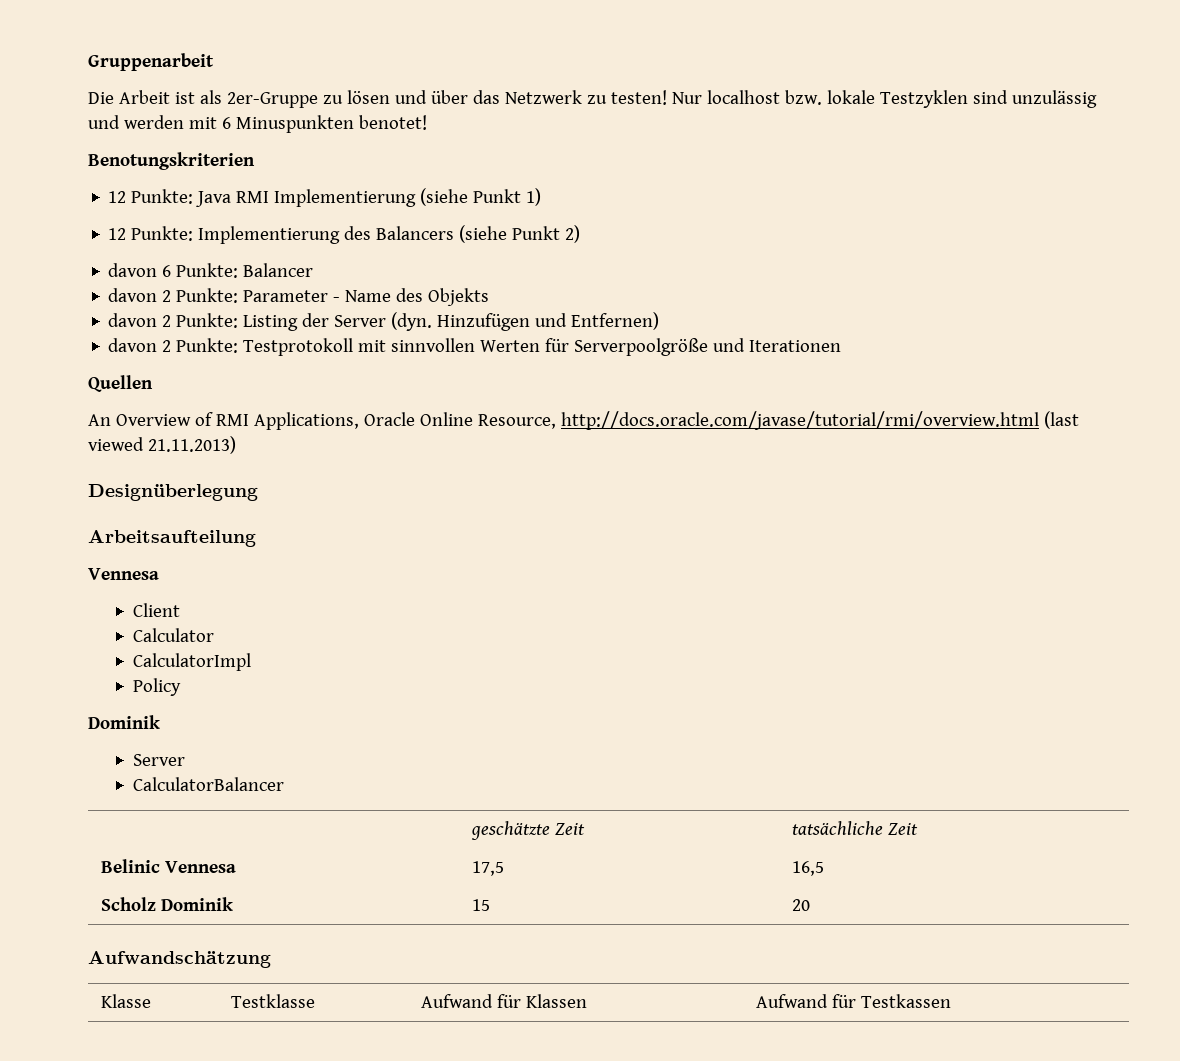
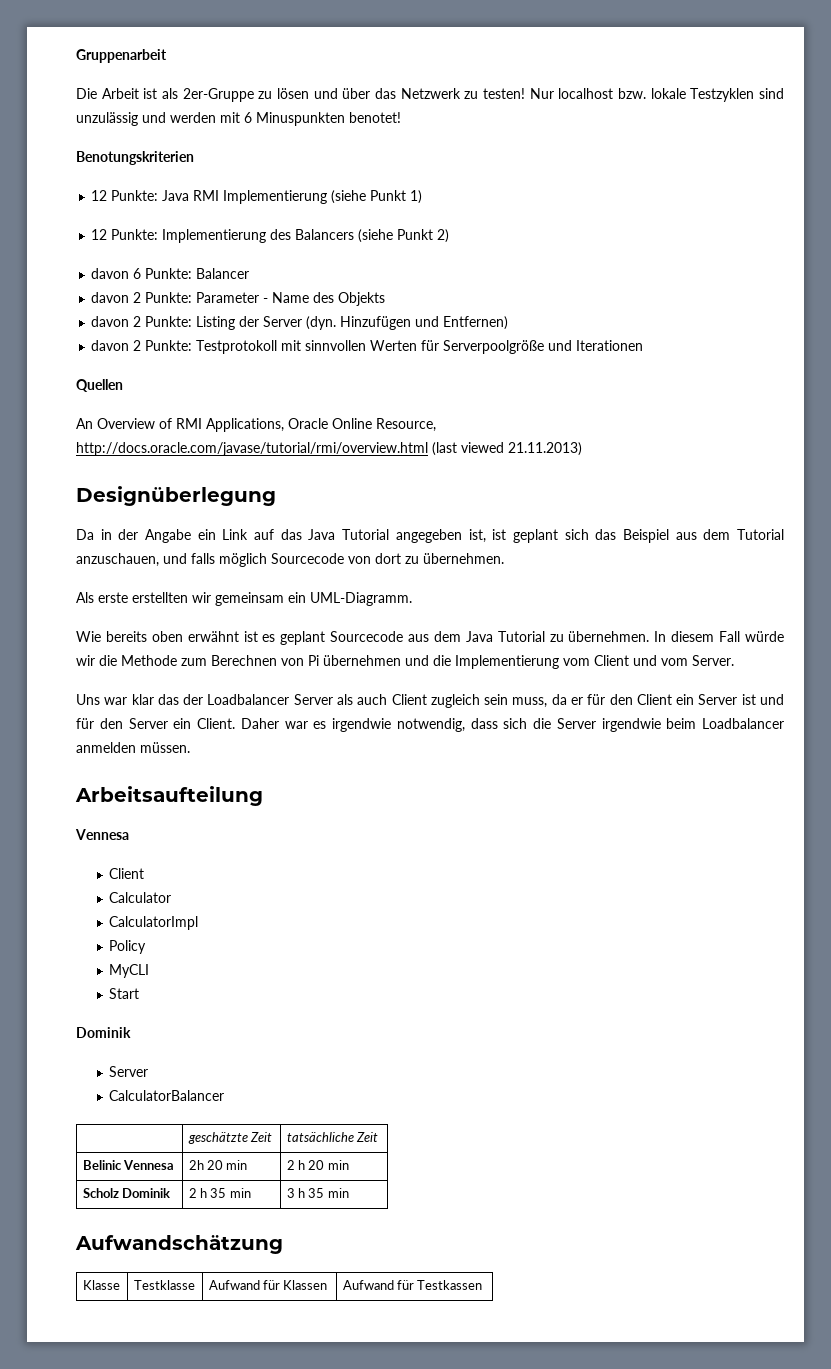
+ Da in der Angabe ein Link auf das Java Tutorial angegeben ist, ist geplant sich das Beispiel aus dem Tutorial anzuschauen, und falls möglich Sourcecode von dort zu übernehmen.
+ Als erste erstellten wir gemeinsam ein UML-Diagramm.
+ Wie bereits oben erwähnt ist es geplant Sourcecode aus dem Java Tutorial zu übernehmen. In diesem Fall würde wir die Methode zum Berechnen von Pi übernehmen und die Implementierung vom Client und vom Server.
+ Uns war klar das der Loadbalancer Server als auch Client zugleich sein muss, da er für den Client ein Server ist und für den Server ein Client. Daher war es irgendwie notwendig, dass sich die Server irgendwie beim Loadbalancer anmelden müssen.
+ MyCLI
+ Start
- Belinic Vennesa | 17,5 | 16,5
- Scholz Dominik | 15 | 20
+ Belinic Vennesa | 2h 20 min | 2 h 20 min
+ Scholz Dominik | 2 h 35 min | 3 h 35 min

